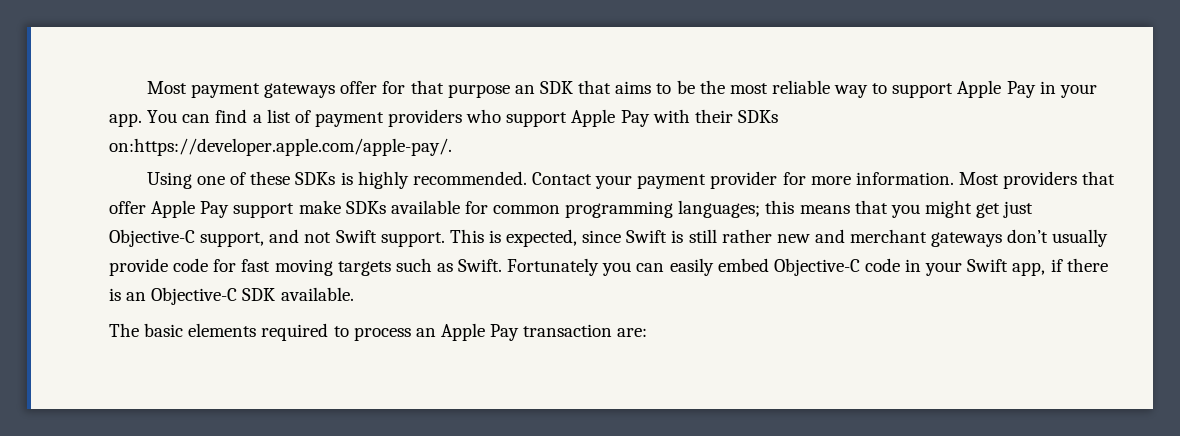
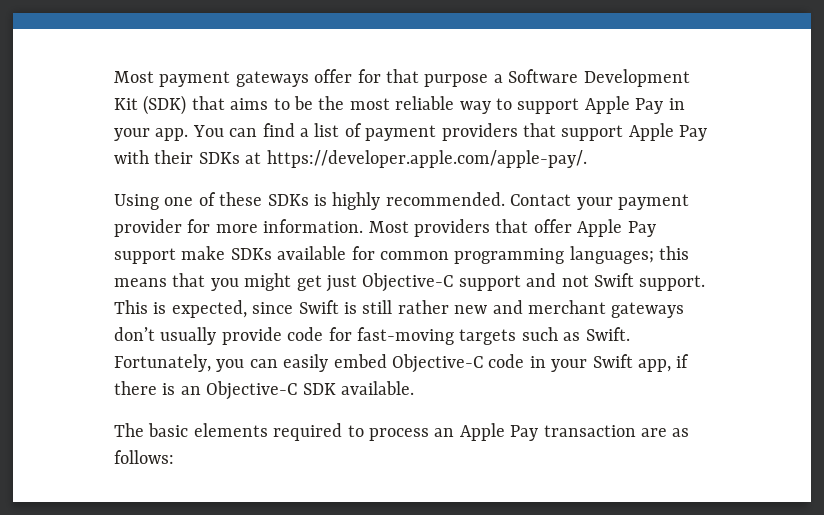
- Most payment gateways offer for that purpose an SDK that aims to be the most reliable way to support Apple Pay in your app.
+ Most payment gateways offer for that purpose a Software Development Kit (SDK) that aims to be the most reliable way to support Apple Pay in your app.
- You can find a list of payment providers who support Apple Pay with their SDKs on:https://developer.apple.com/apple-pay/.
+ You can find a list of payment providers that support Apple Pay with their SDKs at https://developer.apple.com/apple-pay/.
- Most providers that offer Apple Pay support make SDKs available for common programming languages; this means that you might get just Objective-C support, and not Swift support.
+ Most providers that offer Apple Pay support make SDKs available for common programming languages; this means that you might get just Objective-C support and not Swift support.
- This is expected, since Swift is still rather new and merchant gateways don’t usually provide code for fast moving targets such as Swift.
+ This is expected, since Swift is still rather new and merchant gateways don’t usually provide code for fast-moving targets such as Swift.
- Fortunately you can easily embed Objective-C code in your Swift app, if there is an Objective-C SDK available.
+ Fortunately, you can easily embed Objective-C code in your Swift app, if there is an Objective-C SDK available.
- The basic elements required to process an Apple Pay transaction are:
+ The basic elements required to process an Apple Pay transaction are as follows:

